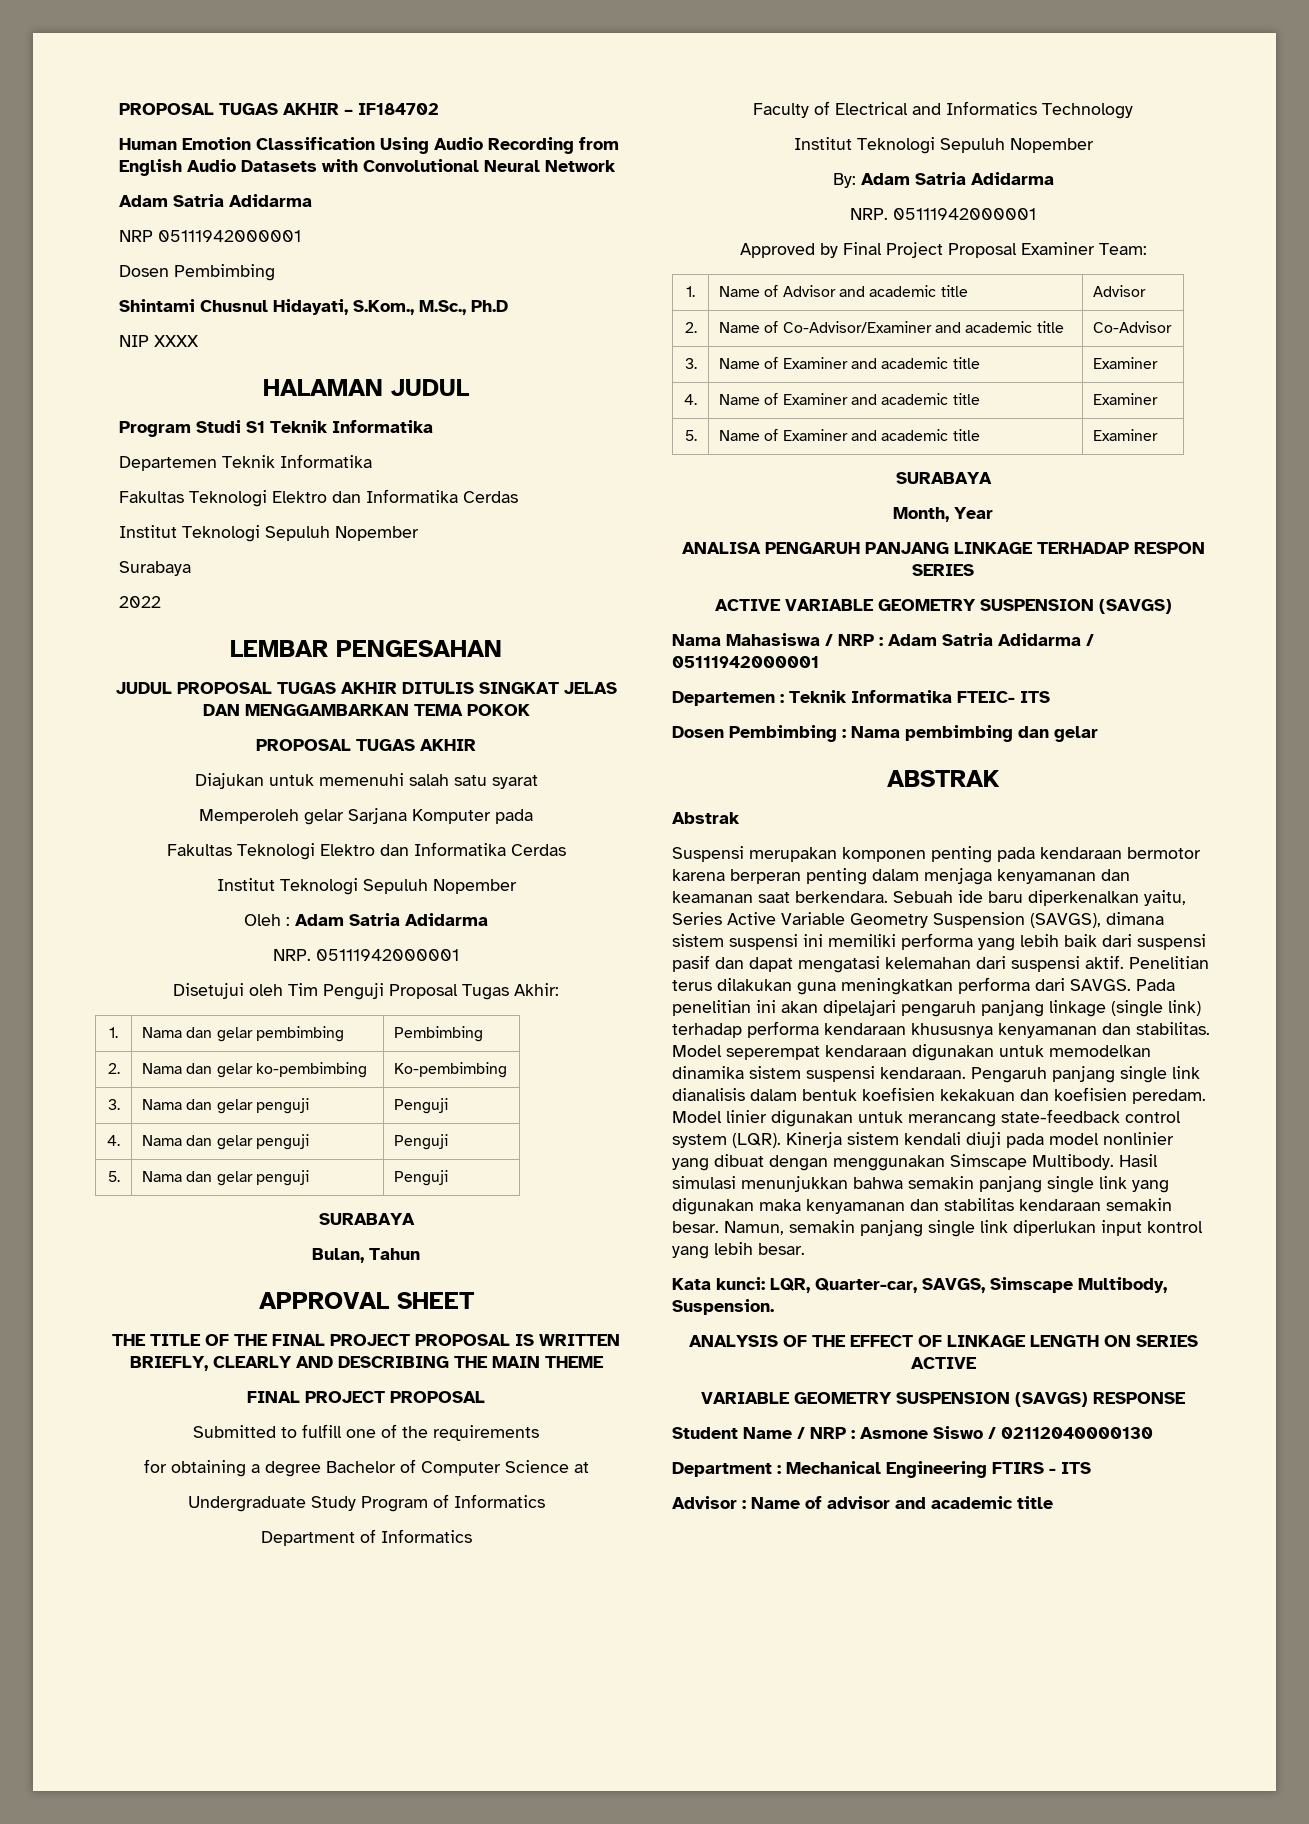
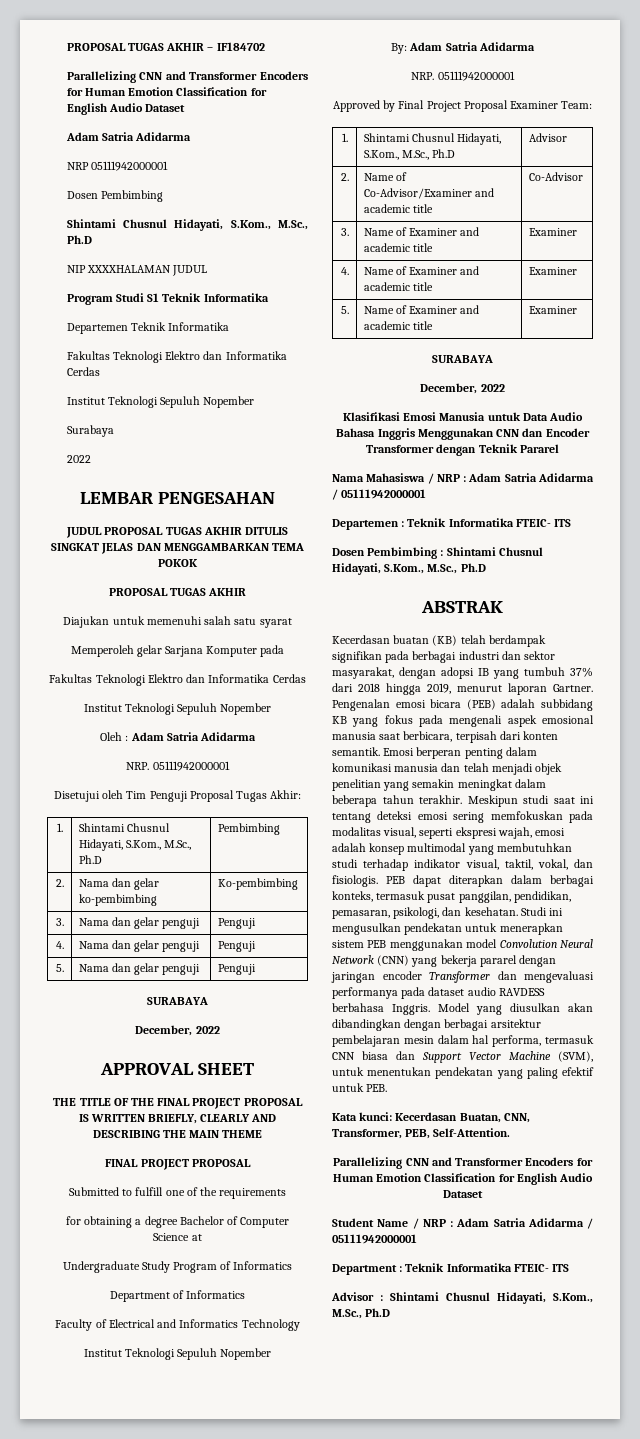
  PROPOSAL TUGAS AKHIR – IF184702
- Human Emotion Classification Using Audio Recording from English Audio Datasets with Convolutional Neural Network
+ Parallelizing CNN and Transformer Encoders for Human Emotion Classification for English Audio Dataset
- NIP XXXX
- HALAMAN JUDUL
+ NIP XXXXHALAMAN JUDUL
- 1. | Nama dan gelar pembimbing | Pembimbing
+ 1. | Shintami Chusnul Hidayati, S.Kom., M.Sc., Ph.D | Pembimbing
  5. | Nama dan gelar penguji | Penguji
  SURABAYA
- Bulan, Tahun
+ December, 2022
- 1. | Name of Advisor and academic title | Advisor
+ 1. | Shintami Chusnul Hidayati, S.Kom., M.Sc., Ph.D | Advisor
  5. | Name of Examiner and academic title | Examiner
  SURABAYA
- Month, Year
- ANALISA PENGARUH PANJANG LINKAGE TERHADAP RESPON SERIES
- ACTIVE VARIABLE GEOMETRY SUSPENSION (SAVGS)
+ December, 2022
+ Klasifikasi Emosi Manusia untuk Data Audio Bahasa Inggris Menggunakan CNN dan Encoder Transformer dengan Teknik Pararel
- Dosen Pembimbing : Nama pembimbing dan gelar
+ Dosen Pembimbing : Shintami Chusnul Hidayati, S.Kom., M.Sc., Ph.D
  ABSTRAK
- Abstrak
- Suspensi merupakan komponen penting pada kendaraan bermotor karena berperan penting dalam menjaga kenyamanan dan keamanan saat berkendara. Sebuah ide baru diperkenalkan yaitu, Series Active Variable Geometry Suspension (SAVGS), dimana sistem suspensi ini memiliki performa yang lebih baik dari suspensi pasif dan dapat mengatasi kelemahan dari suspensi aktif. Penelitian terus dilakukan guna meningkatkan performa dari SAVGS. Pada penelitian ini akan dipelajari pengaruh panjang linkage (single link) terhadap performa kendaraan khususnya kenyamanan dan stabilitas. Model seperempat kendaraan digunakan untuk memodelkan dinamika sistem suspensi kendaraan. Pengaruh panjang single link dianalisis dalam bentuk koefisien kekakuan dan koefisien peredam. Model linier digunakan untuk merancang state-feedback control system (LQR). Kinerja sistem kendali diuji pada model nonlinier yang dibuat dengan menggunakan Simscape Multibody. Hasil simulasi menunjukkan bahwa semakin panjang single link yang digunakan maka kenyamanan dan stabilitas kendaraan semakin besar. Namun, semakin panjang single link diperlukan input kontrol yang lebih besar.
- Kata kunci: LQR, Quarter-car, SAVGS, Simscape Multibody, Suspension.
- ANALYSIS OF THE EFFECT OF LINKAGE LENGTH ON SERIES ACTIVE
- VARIABLE GEOMETRY SUSPENSION (SAVGS) RESPONSE
+ Kecerdasan buatan (KB) telah berdampak signifikan pada berbagai industri dan sektor masyarakat, dengan adopsi IB yang tumbuh 37% dari 2018 hingga 2019, menurut laporan Gartner. Pengenalan emosi bicara (PEB) adalah subbidang KB yang fokus pada mengenali aspek emosional manusia saat berbicara, terpisah dari konten semantik. Emosi berperan penting dalam komunikasi manusia dan telah menjadi objek penelitian yang semakin meningkat dalam beberapa tahun terakhir. Meskipun studi saat ini tentang deteksi emosi sering memfokuskan pada modalitas visual, seperti ekspresi wajah, emosi adalah konsep multimodal yang membutuhkan studi terhadap indikator visual, taktil, vokal, dan fisiologis. PEB dapat diterapkan dalam berbagai konteks, termasuk pusat panggilan, pendidikan, pemasaran, psikologi, dan kesehatan. Studi ini mengusulkan pendekatan untuk menerapkan sistem PEB menggunakan model Convolution Neural Network (CNN) yang bekerja pararel dengan jaringan encoder Transformer dan mengevaluasi performanya pada dataset audio RAVDESS berbahasa Inggris. Model yang diusulkan akan dibandingkan dengan berbagai arsitektur pembelajaran mesin dalam hal performa, termasuk CNN biasa dan Support Vector Machine (SVM), untuk menentukan pendekatan yang paling efektif untuk PEB.
+ Kata kunci: Kecerdasan Buatan, CNN, Transformer, PEB, Self-Attention.
+ Parallelizing CNN and Transformer Encoders for Human Emotion Classification for English Audio Dataset
- Student Name / NRP : Asmone Siswo / 02112040000130
- Department : Mechanical Engineering FTIRS - ITS
- Advisor : Name of advisor and academic title
+ Student Name / NRP : Adam Satria Adidarma / 05111942000001
+ Department : Teknik Informatika FTEIC- ITS
+ Advisor : Shintami Chusnul Hidayati, S.Kom., M.Sc., Ph.D

